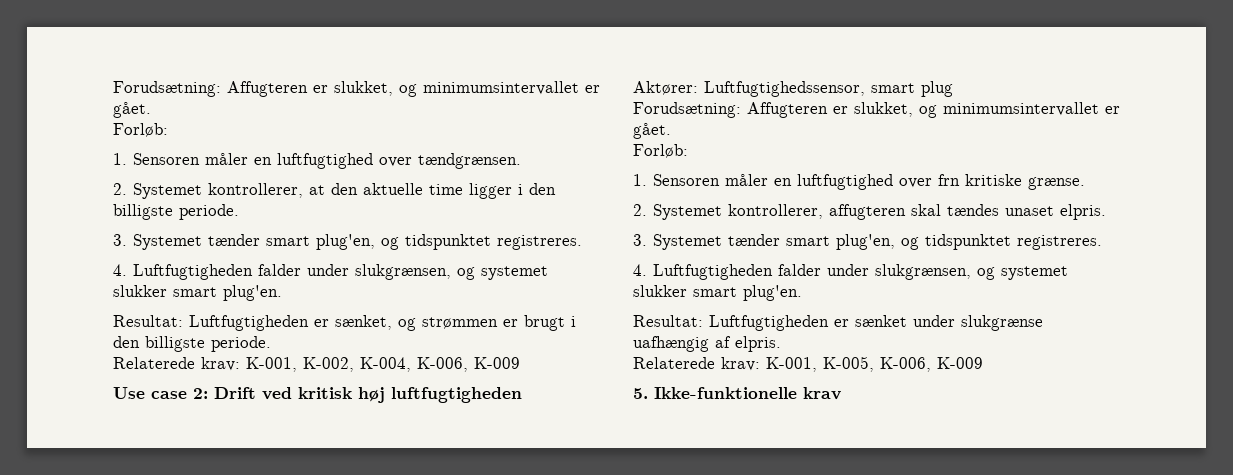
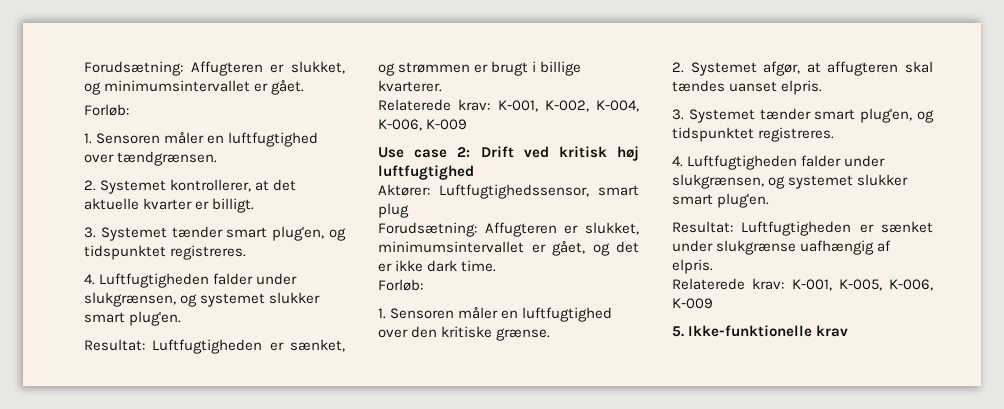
- 2. Systemet kontrollerer, at den aktuelle time ligger i den billigste periode.
+ 2. Systemet kontrollerer, at det aktuelle kvarter er billigt.
- Resultat: Luftfugtigheden er sænket, og strømmen er brugt i den billigste periode.
+ Resultat: Luftfugtigheden er sænket, og strømmen er brugt i billige kvarterer.
- Use case 2: Drift ved kritisk høj luftfugtigheden
+ Use case 2: Drift ved kritisk høj luftfugtighed
  Aktører: Luftfugtighedssensor, smart plug
- Forudsætning: Affugteren er slukket, og minimumsintervallet er gået.
+ Forudsætning: Affugteren er slukket, minimumsintervallet er gået, og det er ikke dark time.
  Forløb:
- 1. Sensoren måler en luftfugtighed over frn kritiske grænse.
+ 1. Sensoren måler en luftfugtighed over den kritiske grænse.
- 2. Systemet kontrollerer, affugteren skal tændes unaset elpris.
+ 2. Systemet afgør, at affugteren skal tændes uanset elpris.

